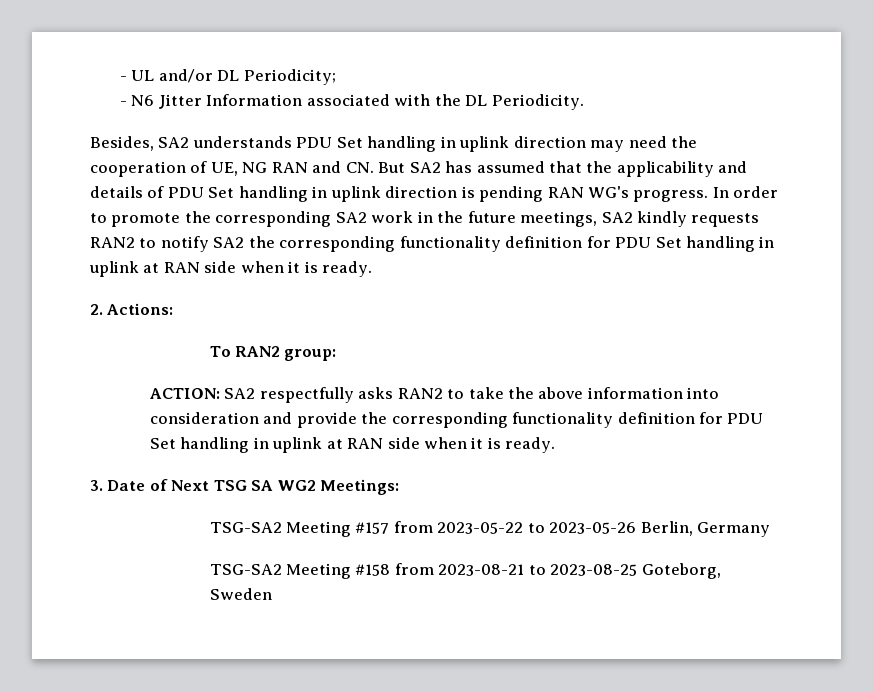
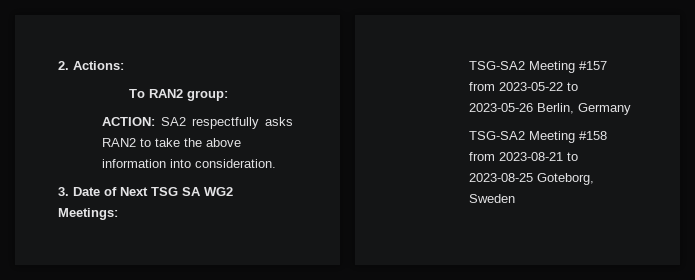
- - UL and/or DL Periodicity;
- - N6 Jitter Information associated with the DL Periodicity.
- Besides, SA2 understands PDU Set handling in uplink direction may need the cooperation of UE, NG RAN and CN. But SA2 has assumed that the applicability and details of PDU Set handling in uplink direction is pending RAN WG's progress. In order to promote the corresponding SA2 work in the future meetings, SA2 kindly requests RAN2 to notify SA2 the corresponding functionality definition for PDU Set handling in uplink at RAN side when it is ready.
- ACTION: SA2 respectfully asks RAN2 to take the above information into consideration and provide the corresponding functionality definition for PDU Set handling in uplink at RAN side when it is ready.
+ ACTION: SA2 respectfully asks RAN2 to take the above information into consideration.

